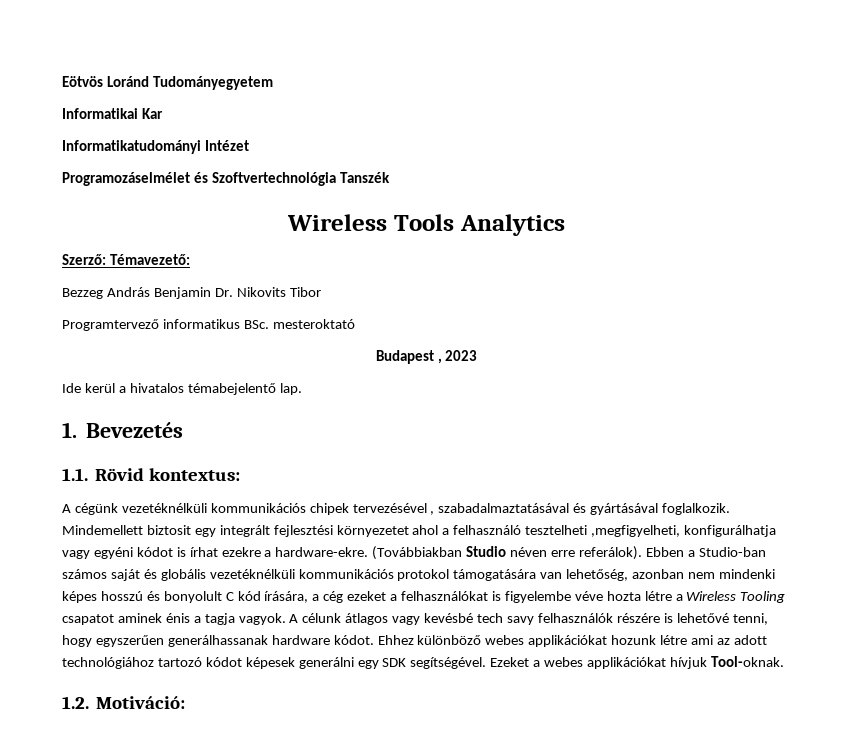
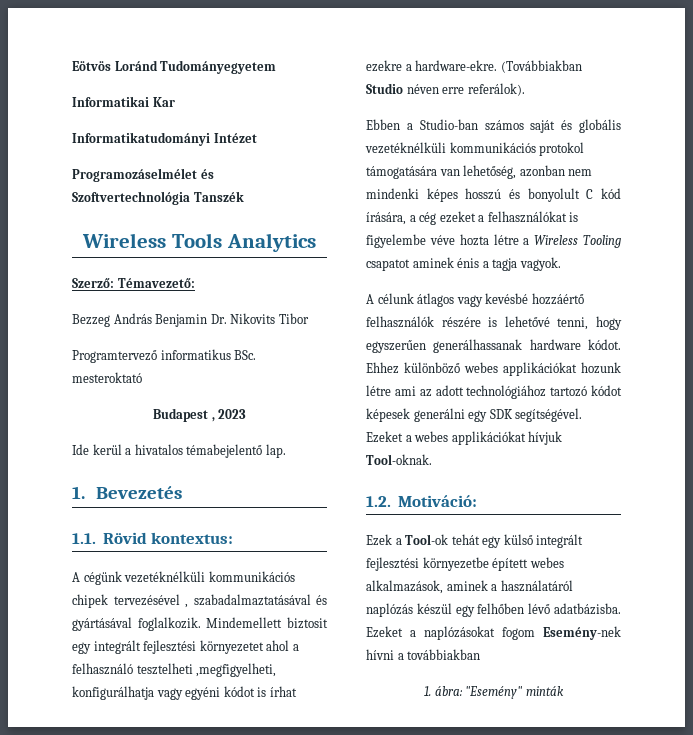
- (Továbbiakban Studio néven erre referálok). Ebben a Studio-ban számos saját és globális vezetéknélküli kommunikációs protokol támogatására van lehetőség, azonban nem mindenki képes hosszú és bonyolult C kód írására, a cég ezeket a felhasználókat is figyelembe véve hozta létre a Wireless Tooling csapatot aminek énis a tagja vagyok. A célunk átlagos vagy kevésbé tech savy felhasználók részére is lehetővé tenni, hogy egyszerűen generálhassanak hardware kódot.
+ (Továbbiakban Studio néven erre referálok).
+ Ebben a Studio-ban számos saját és globális vezetéknélküli kommunikációs protokol támogatására van lehetőség, azonban nem mindenki képes hosszú és bonyolult C kód írására, a cég ezeket a felhasználókat is figyelembe véve hozta létre a Wireless Tooling csapatot aminek énis a tagja vagyok.
+ A célunk átlagos vagy kevésbé hozzáértő felhasználók részére is lehetővé tenni, hogy egyszerűen generálhassanak hardware kódot.
+ Ezek a Tool-ok tehát egy külső integrált fejlesztési környezetbe épített webes alkalmazások, aminek a használatáról naplózás készül egy felhőben lévő adatbázisba. Ezeket a naplózásokat fogom Esemény-nek hívni a továbbiakban
+ 1. ábra: "Esemény" minták

